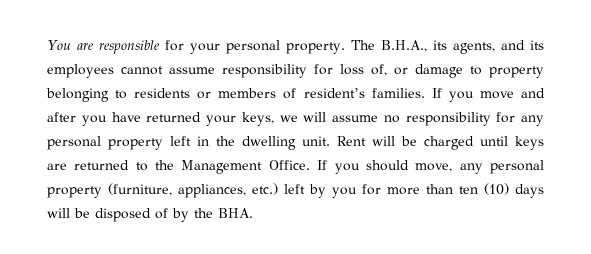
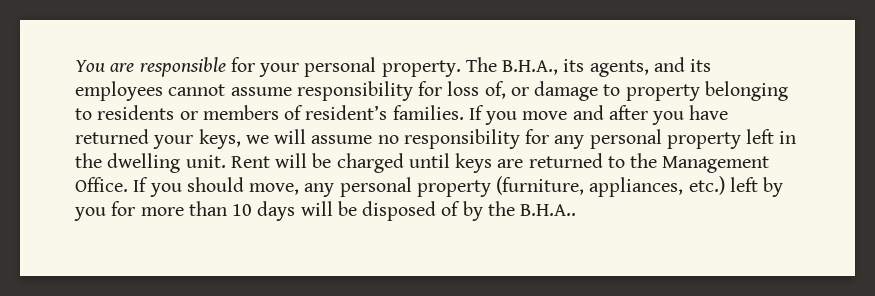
- If you should move, any personal property (furniture, appliances, etc.) left by you for more than ten (10) days will be disposed of by the BHA.
+ If you should move, any personal property (furniture, appliances, etc.) left by you for more than 10 days will be disposed of by the B.H.A..

